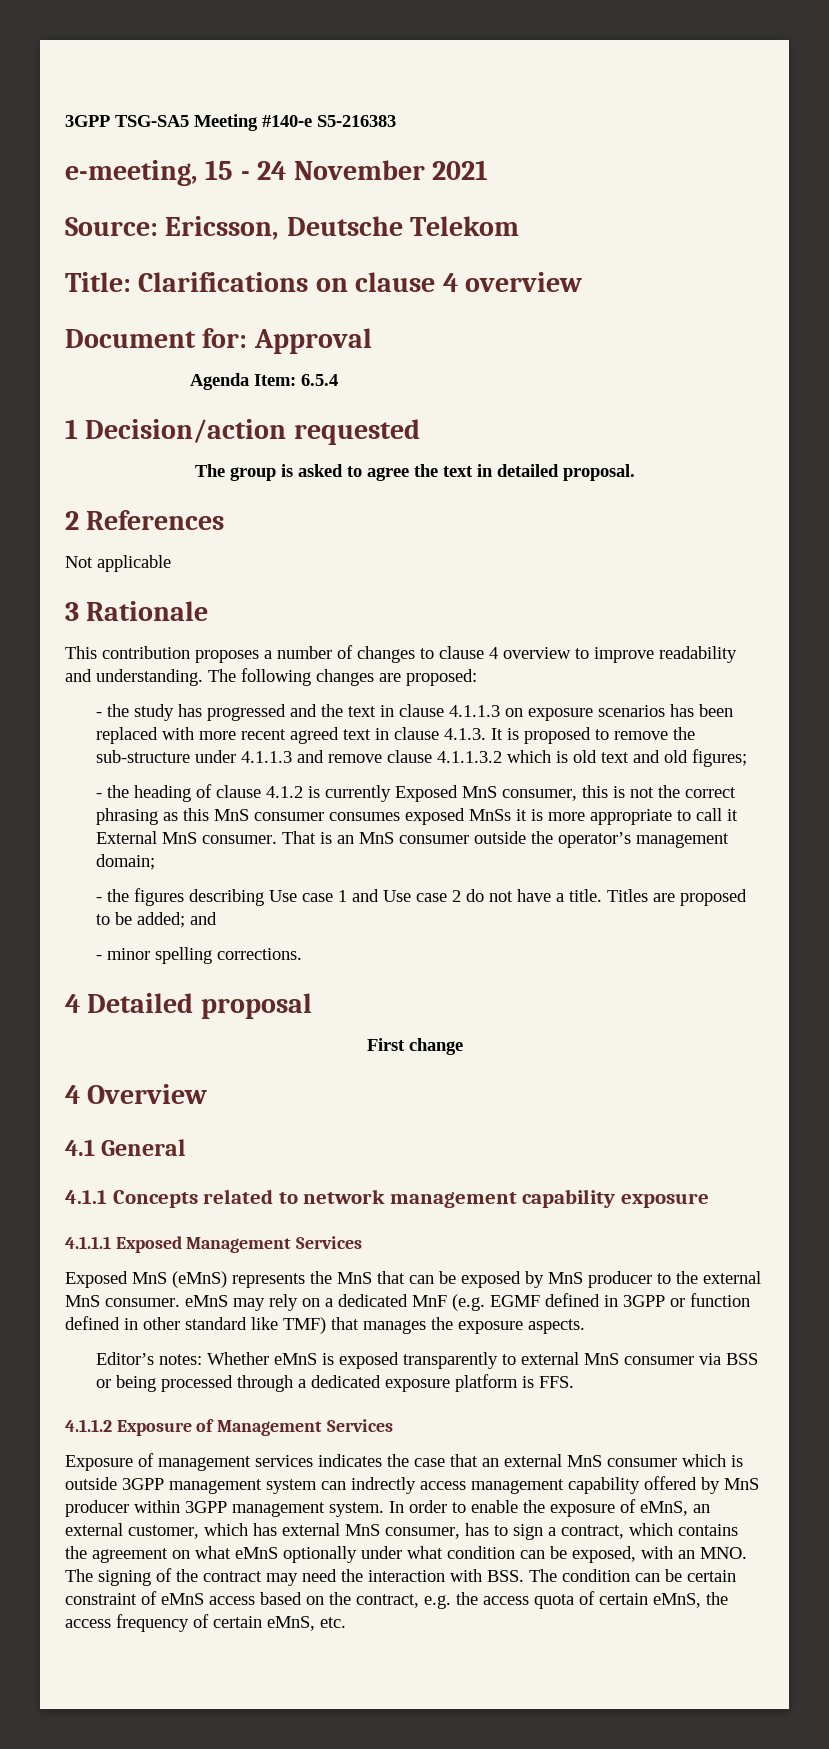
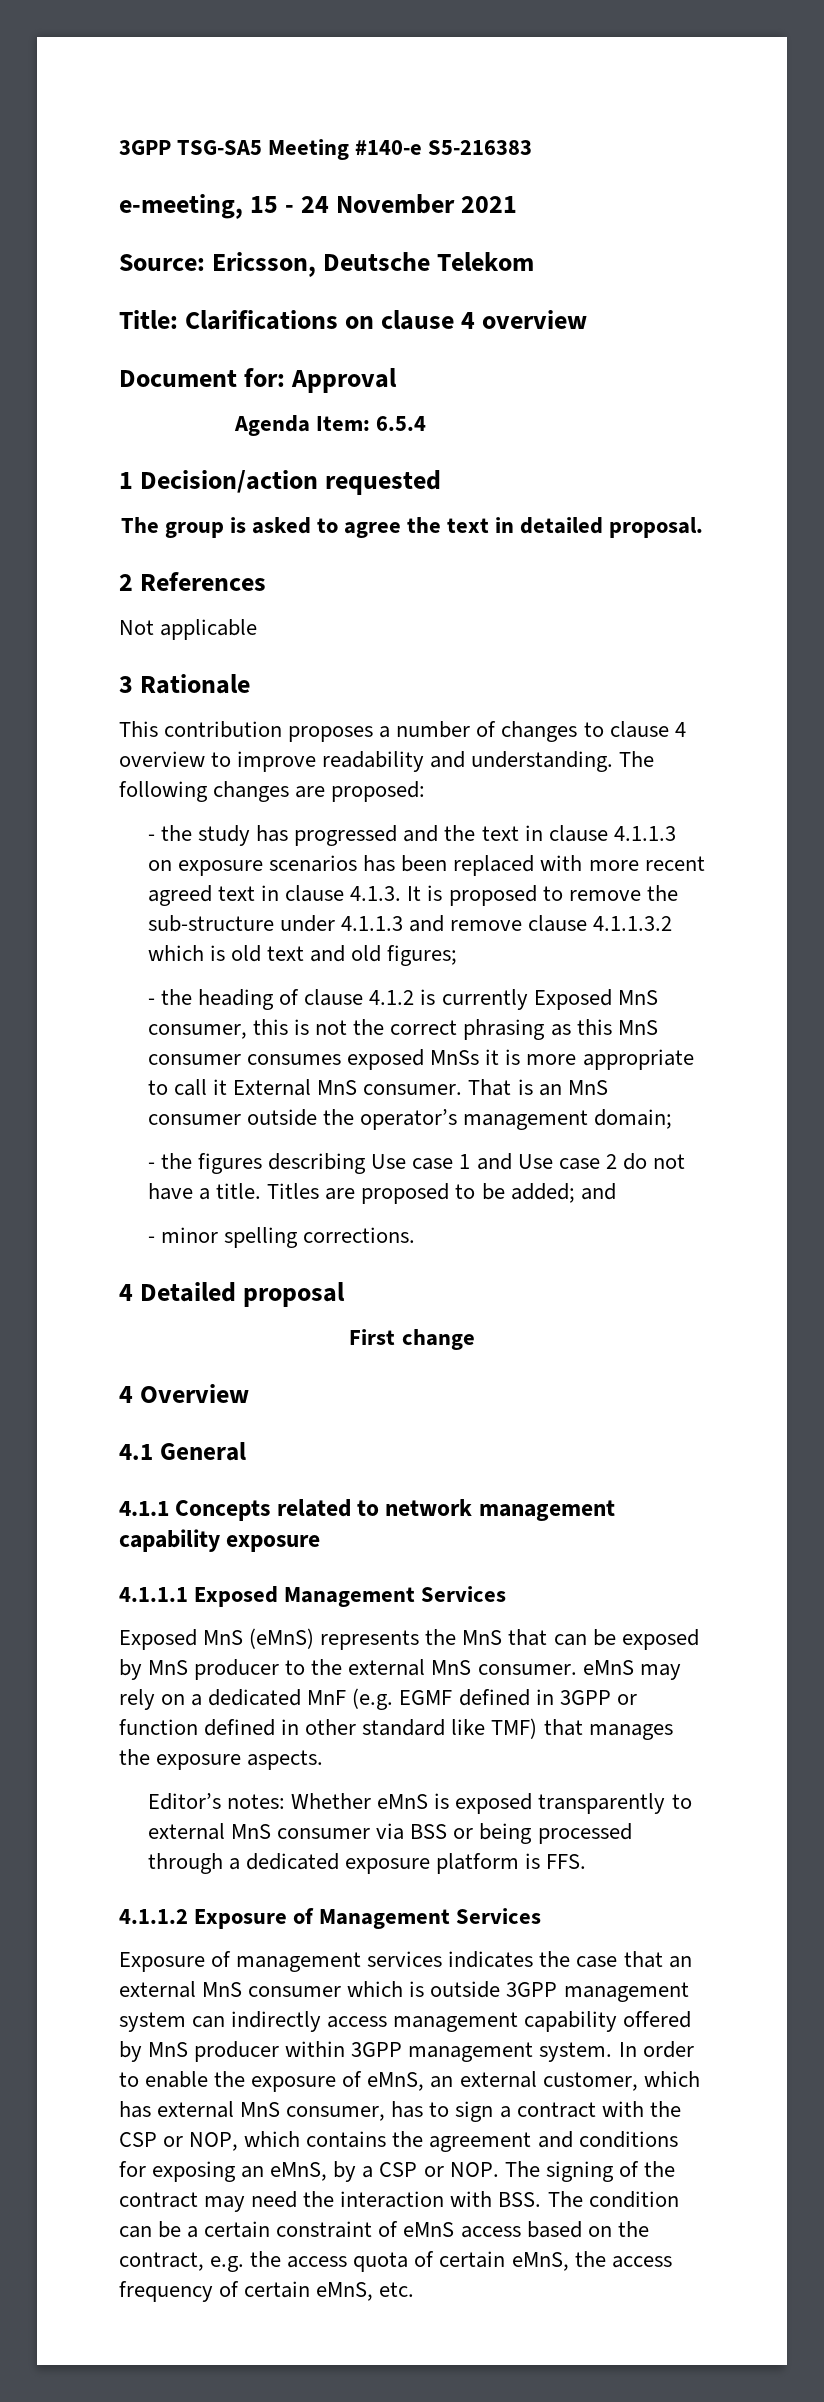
- Exposure of management services indicates the case that an external MnS consumer which is outside 3GPP management system can indrectly access management capability offered by MnS producer within 3GPP management system.
+ Exposure of management services indicates the case that an external MnS consumer which is outside 3GPP management system can indirectly access management capability offered by MnS producer within 3GPP management system.
- In order to enable the exposure of eMnS, an external customer, which has external MnS consumer, has to sign a contract, which contains the agreement on what eMnS optionally under what condition can be exposed, with an MNO. The signing of the contract may need the interaction with BSS. The condition can be certain constraint of eMnS access based on the contract, e.g. the access quota of certain eMnS, the access frequency of certain eMnS, etc.
+ In order to enable the exposure of eMnS, an external customer, which has external MnS consumer, has to sign a contract with the CSP or NOP, which contains the agreement and conditions for exposing an eMnS, by a CSP or NOP. The signing of the contract may need the interaction with BSS. The condition can be a certain constraint of eMnS access based on the contract, e.g. the access quota of certain eMnS, the access frequency of certain eMnS, etc.

